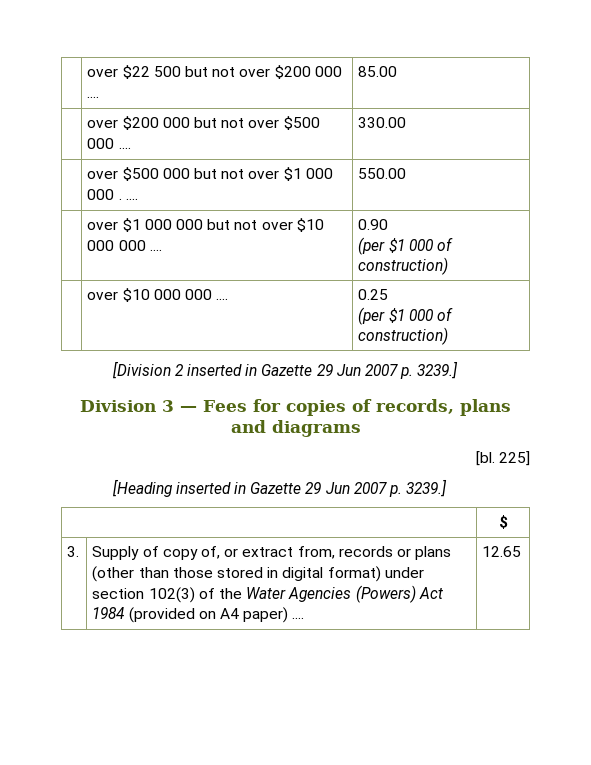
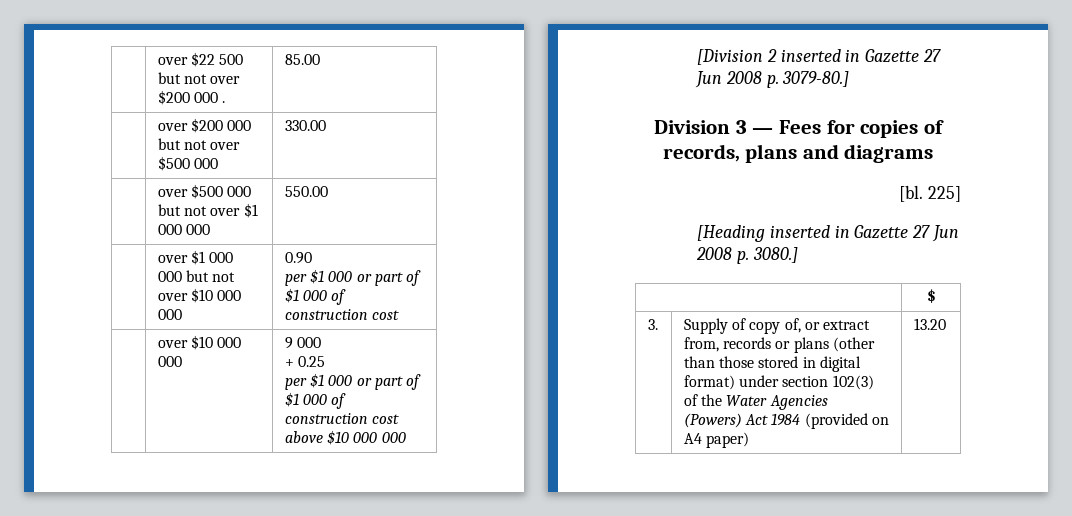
- | over $22 500 but not over $200 000 .... | 85.00
+ | over $22 500 but not over $200 000 . | 85.00
- | over $200 000 but not over $500 000 .... | 330.00
+ | over $200 000 but not over $500 000 | 330.00
- | over $500 000 but not over $1 000 000 . .... | 550.00
+ | over $500 000 but not over $1 000 000 | 550.00
- | over $1 000 000 but not over $10 000 000 .... | 0.90
- (per $1 000 of construction)
- | over $10 000 000 .... | 0.25
- (per $1 000 of construction)
+ | over $1 000 000 but not over $10 000 000 | 0.90
+ per $1 000 or part of $1 000 of construction cost
+ | over $10 000 000 | 9 000
+ + 0.25
+ per $1 000 or part of $1 000 of construction cost above $10 000 000
- [Division 2 inserted in Gazette 29 Jun 2007 p. 3239.]
+ [Division 2 inserted in Gazette 27 Jun 2008 p. 3079-80.]
- [Heading inserted in Gazette 29 Jun 2007 p. 3239.]
+ [Heading inserted in Gazette 27 Jun 2008 p. 3080.]
- 3. | Supply of copy of, or extract from, records or plans (other than those stored in digital format) under section 102(3) of the Water Agencies (Powers) Act 1984 (provided on A4 paper) .... | 12.65
+ 3. | Supply of copy of, or extract from, records or plans (other than those stored in digital format) under section 102(3) of the Water Agencies (Powers) Act 1984 (provided on A4 paper) | 13.20

